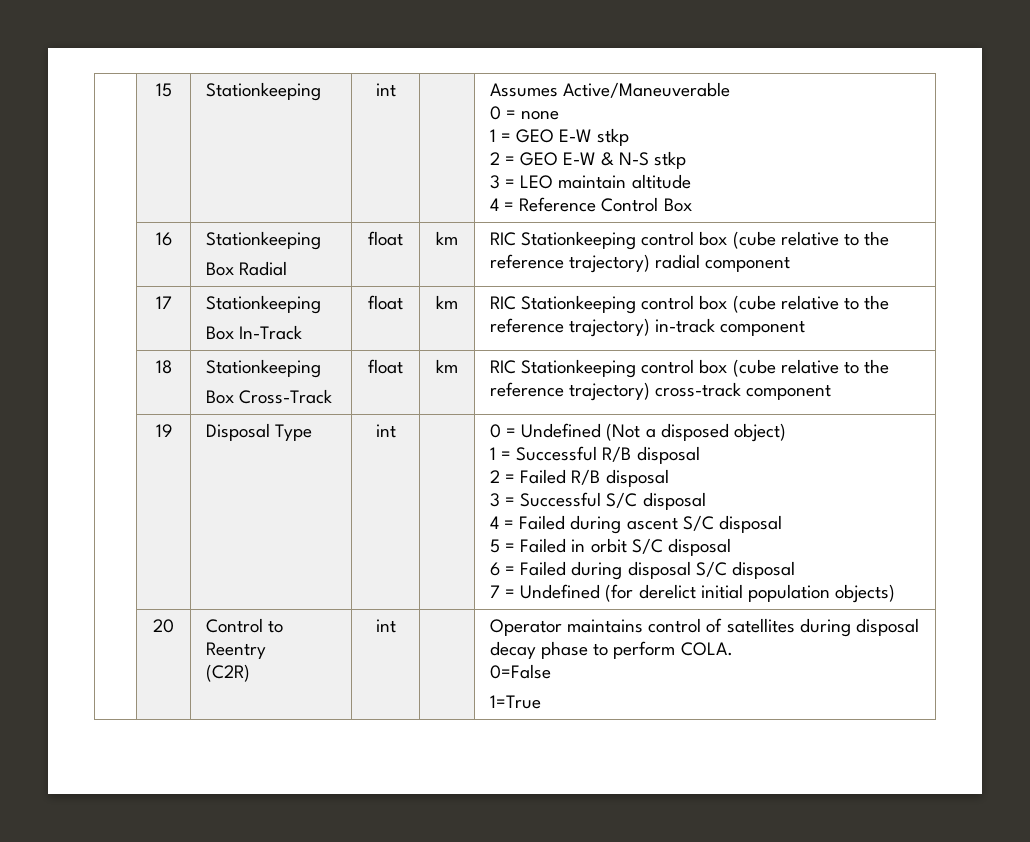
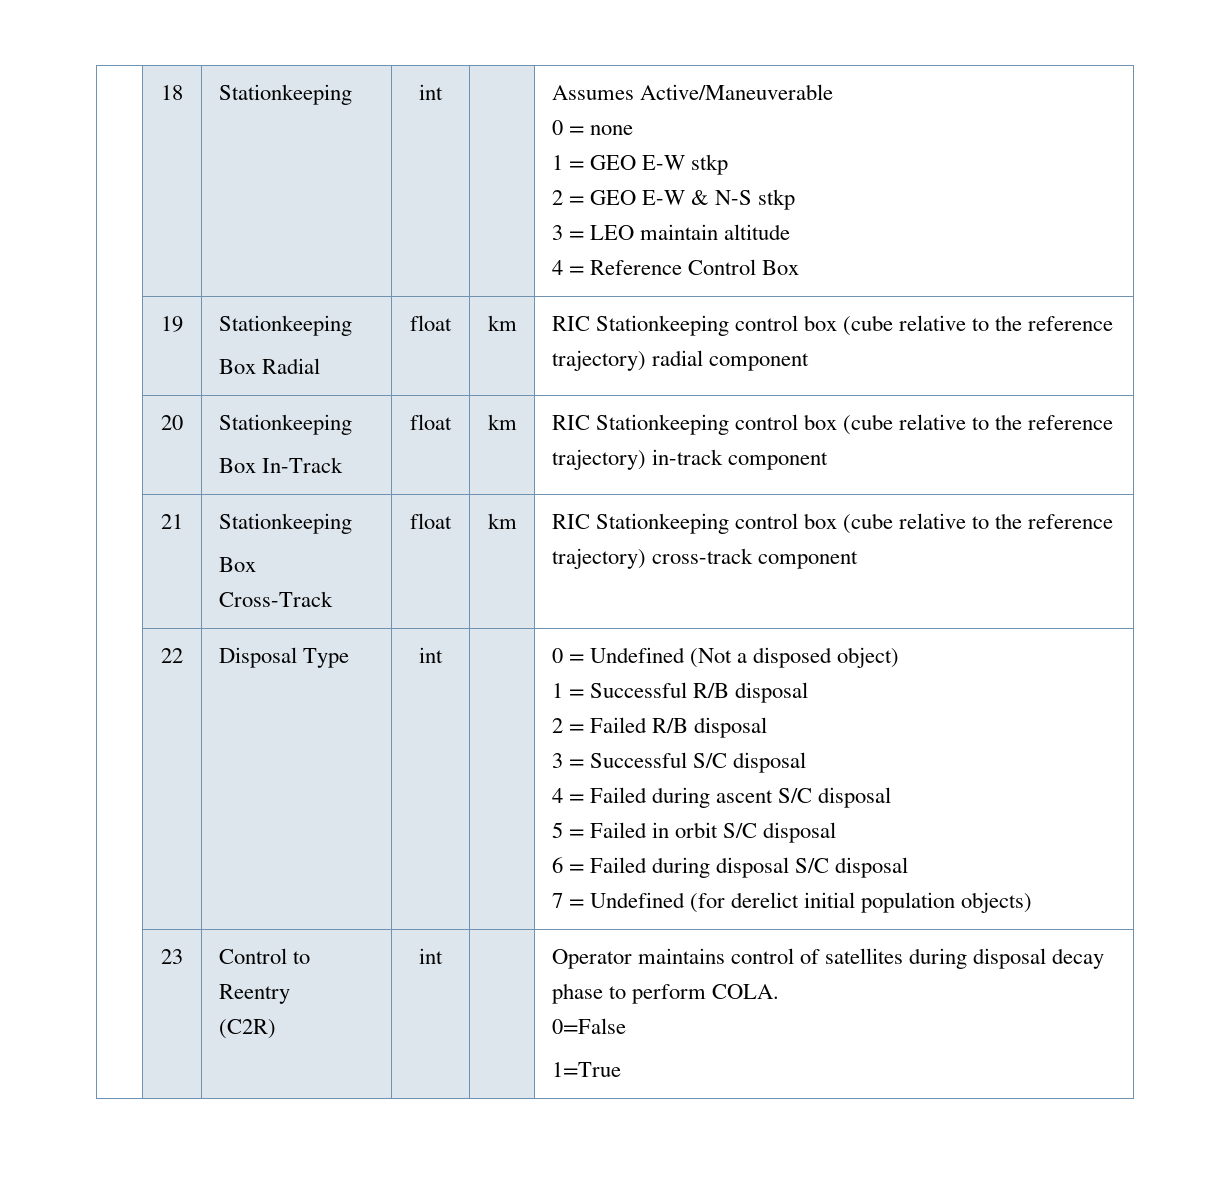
- | 15 | Stationkeeping | int | | Assumes Active/Maneuverable
+ | 18 | Stationkeeping | int | | Assumes Active/Maneuverable
- | 16 | Stationkeeping
+ | 19 | Stationkeeping
- | 17 | Stationkeeping
+ | 20 | Stationkeeping
- | 18 | Stationkeeping
+ | 21 | Stationkeeping
- 19
+ 22
- | 20 | Control to Reentry
+ | 23 | Control to Reentry

